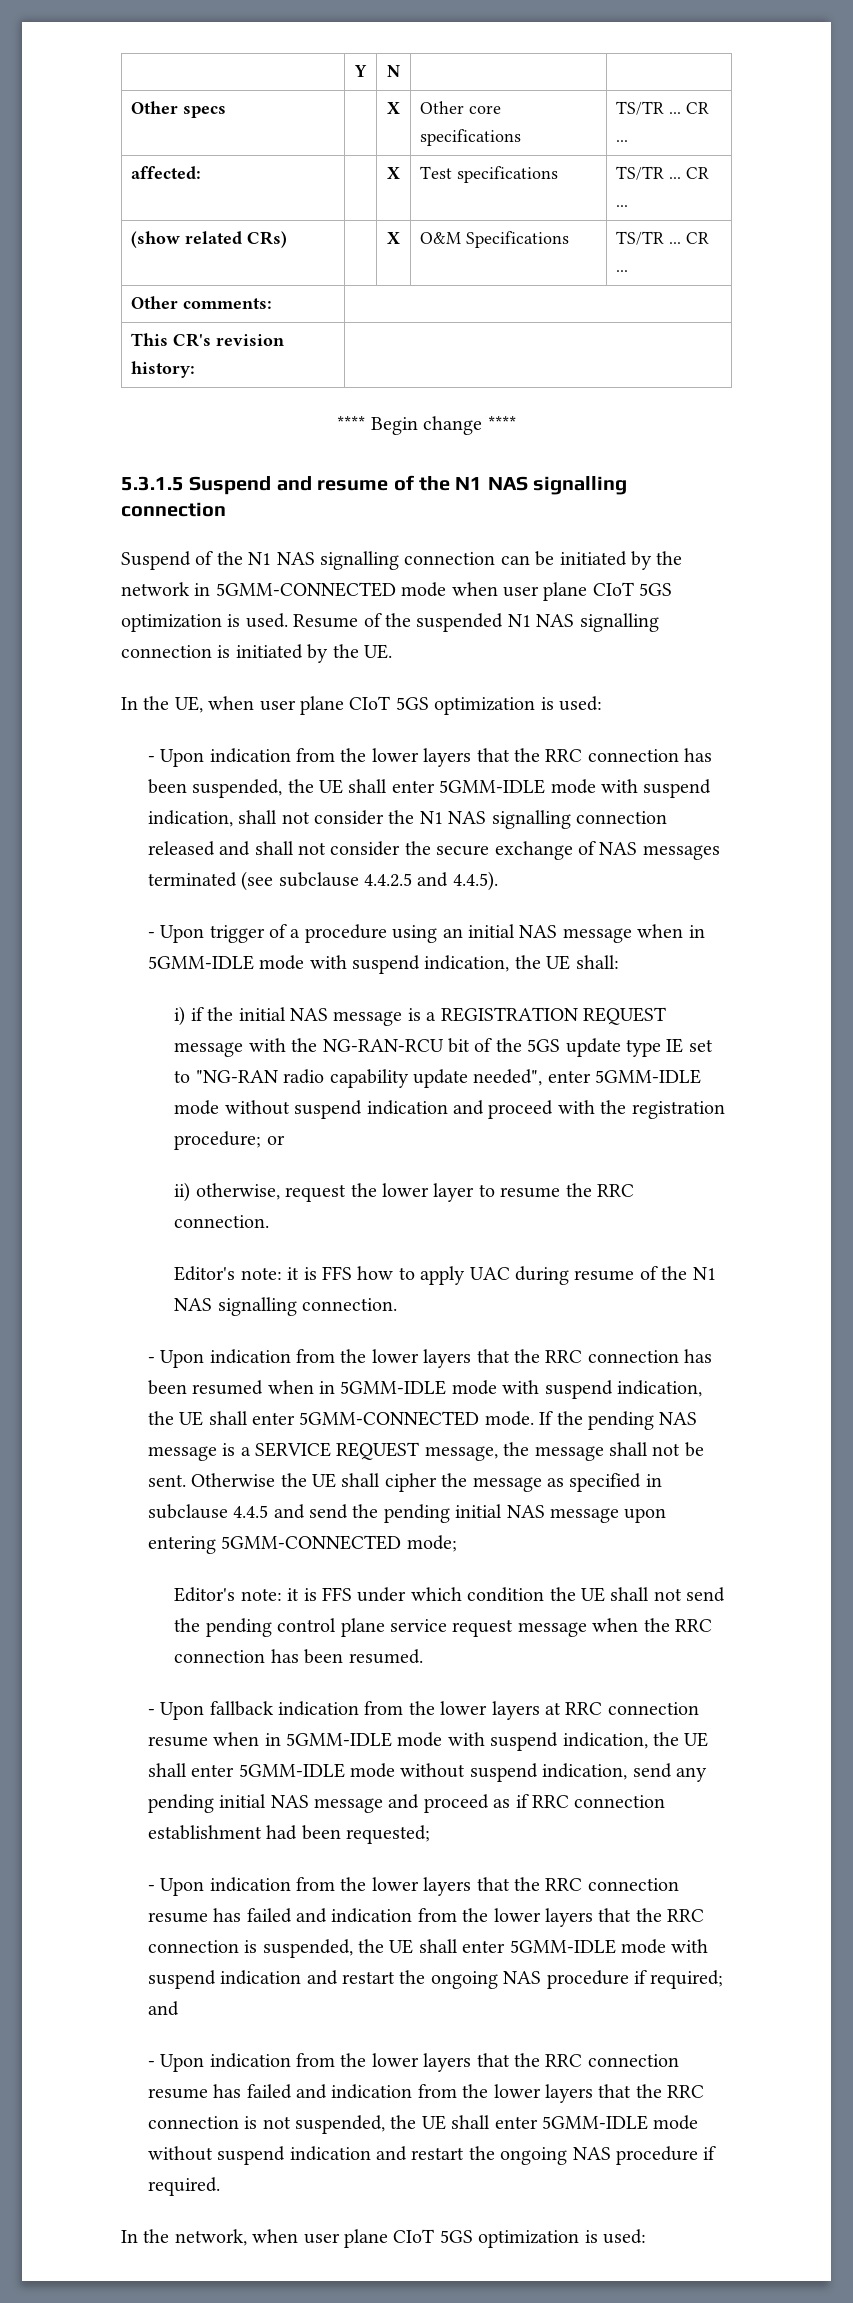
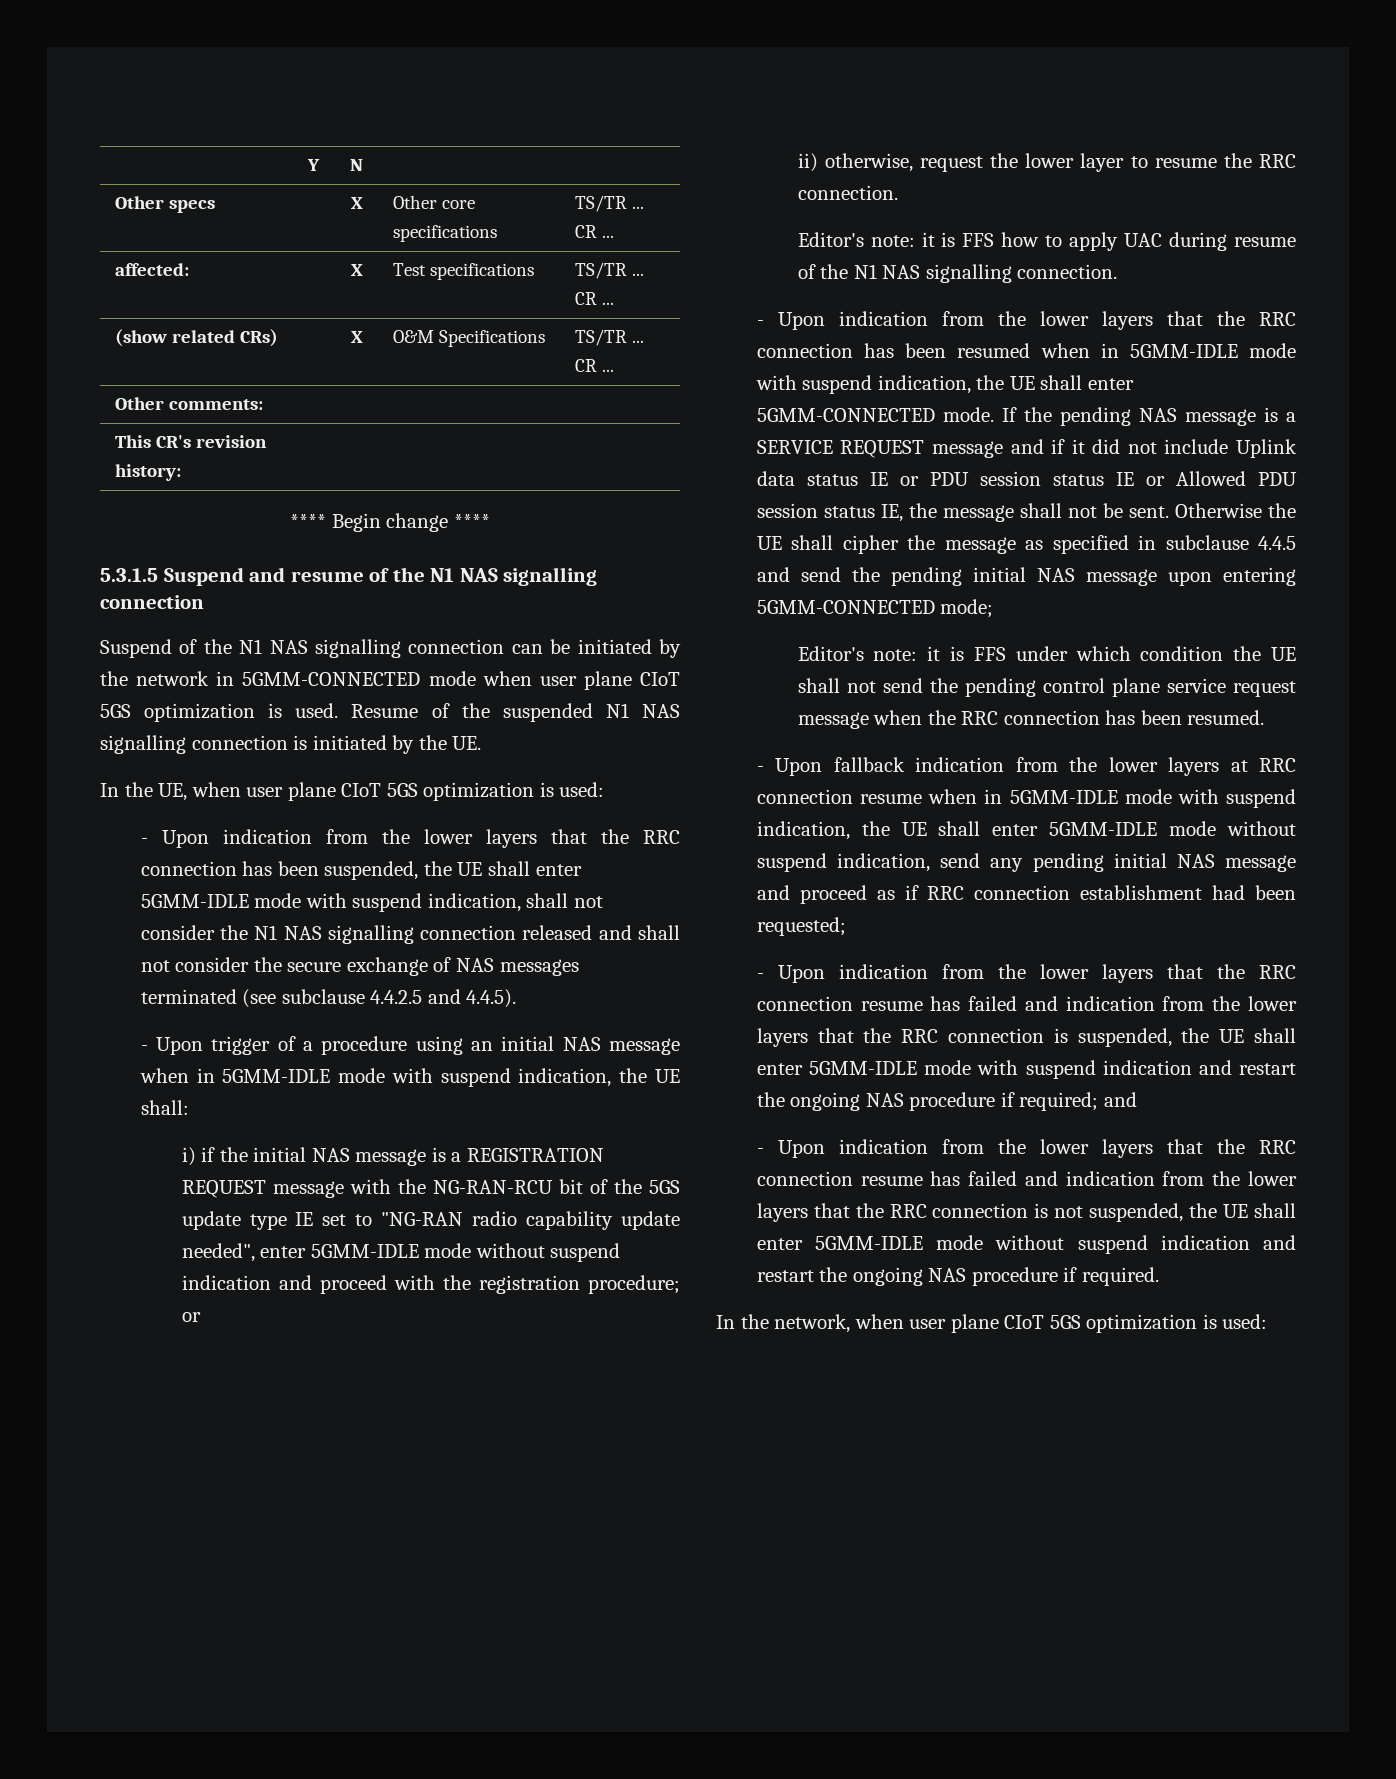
- If the pending NAS message is a SERVICE REQUEST message, the message shall not be sent.
+ If the pending NAS message is a SERVICE REQUEST message and if it did not include Uplink data status IE or PDU session status IE or Allowed PDU session status IE, the message shall not be sent.

